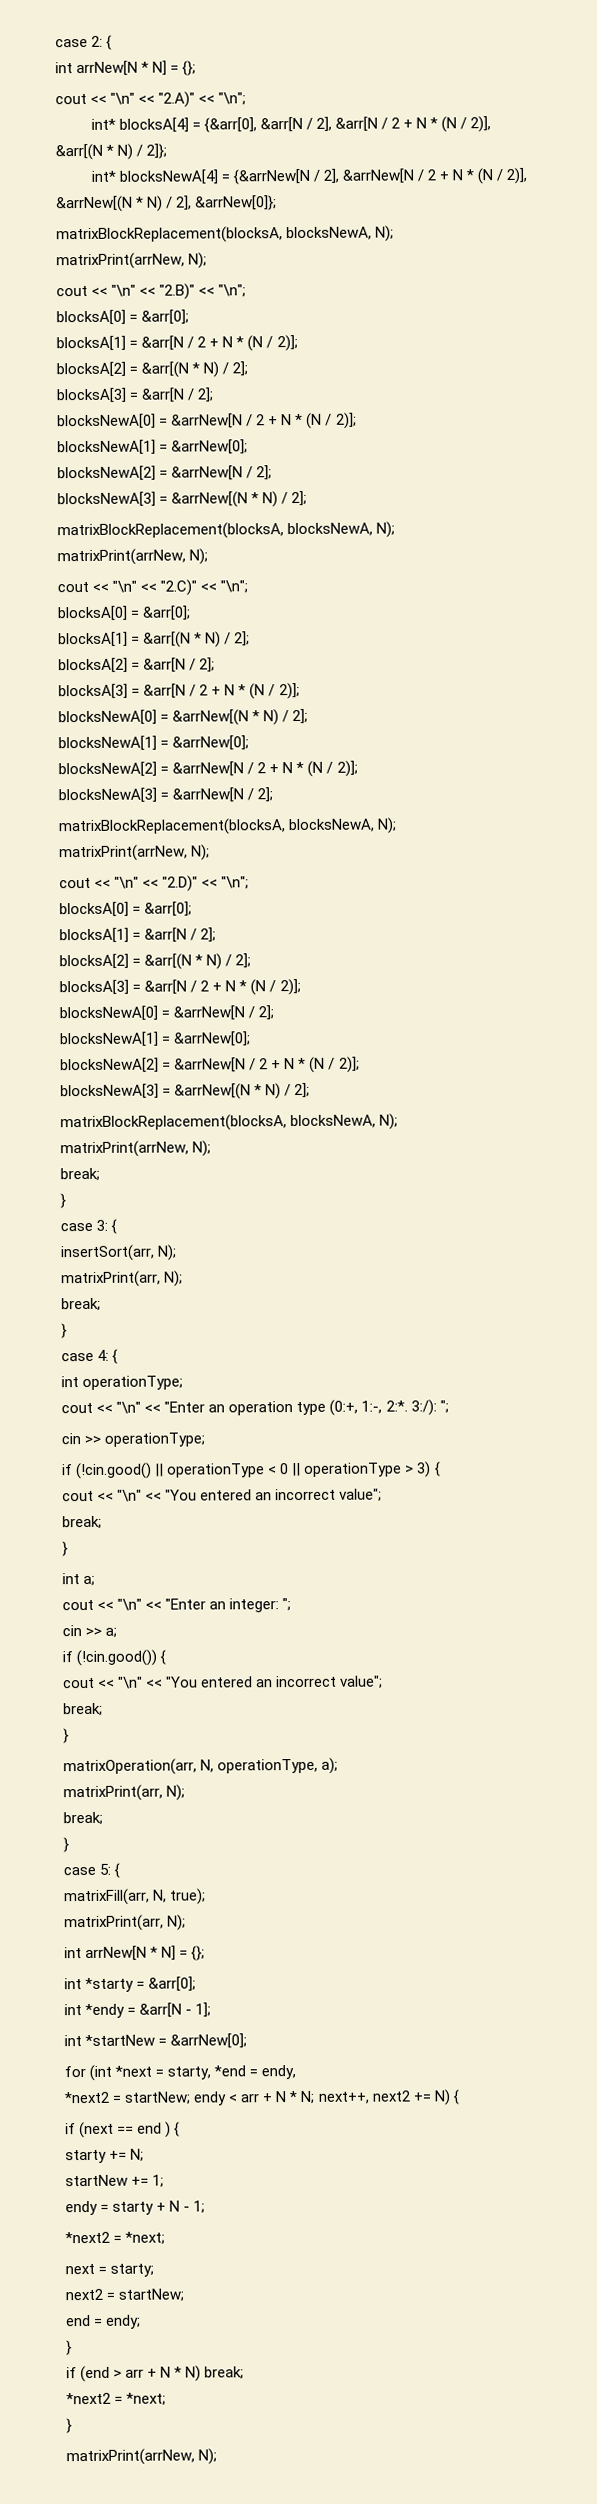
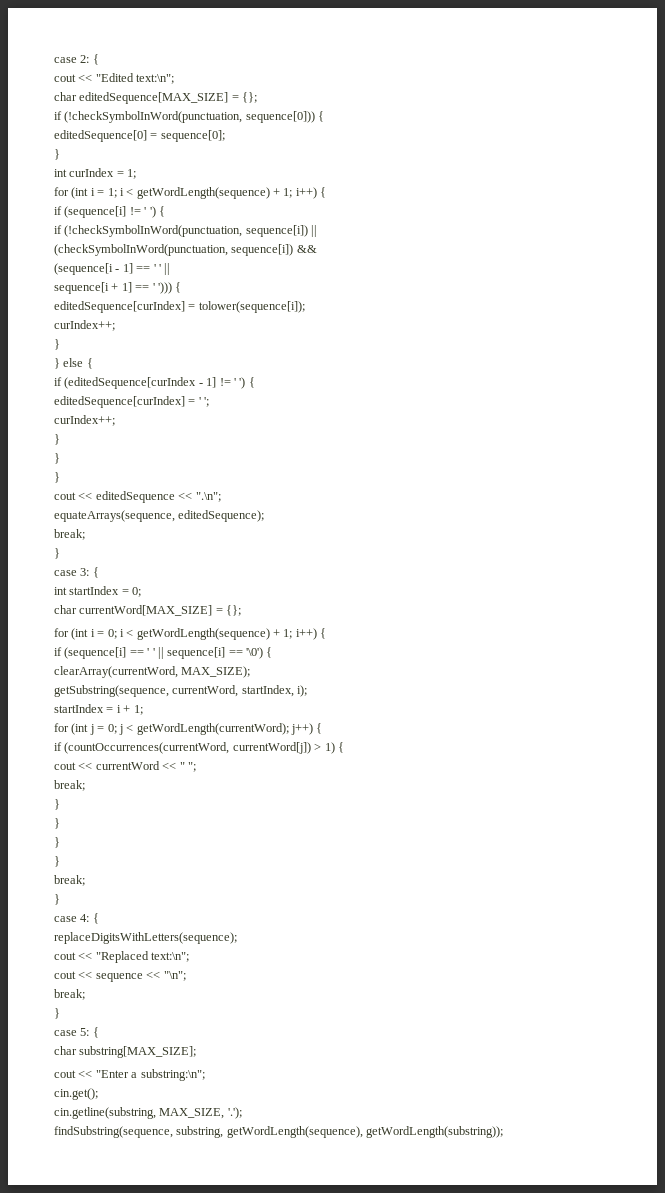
  case 2: {
- int arrNew[N * N] = {};
- cout << "\n" << "2.A)" << "\n";
- int* blocksA[4] = {&arr[0], &arr[N / 2], &arr[N / 2 + N * (N / 2)], &arr[(N * N) / 2]};
- int* blocksNewA[4] = {&arrNew[N / 2], &arrNew[N / 2 + N * (N / 2)], &arrNew[(N * N) / 2], &arrNew[0]};
- matrixBlockReplacement(blocksA, blocksNewA, N);
- matrixPrint(arrNew, N);
- cout << "\n" << "2.B)" << "\n";
- blocksA[0] = &arr[0];
- blocksA[1] = &arr[N / 2 + N * (N / 2)];
- blocksA[2] = &arr[(N * N) / 2];
- blocksA[3] = &arr[N / 2];
- blocksNewA[0] = &arrNew[N / 2 + N * (N / 2)];
- blocksNewA[1] = &arrNew[0];
- blocksNewA[2] = &arrNew[N / 2];
- blocksNewA[3] = &arrNew[(N * N) / 2];
- matrixBlockReplacement(blocksA, blocksNewA, N);
- matrixPrint(arrNew, N);
- cout << "\n" << "2.C)" << "\n";
- blocksA[0] = &arr[0];
- blocksA[1] = &arr[(N * N) / 2];
- blocksA[2] = &arr[N / 2];
- blocksA[3] = &arr[N / 2 + N * (N / 2)];
- blocksNewA[0] = &arrNew[(N * N) / 2];
- blocksNewA[1] = &arrNew[0];
- blocksNewA[2] = &arrNew[N / 2 + N * (N / 2)];
- blocksNewA[3] = &arrNew[N / 2];
- matrixBlockReplacement(blocksA, blocksNewA, N);
- matrixPrint(arrNew, N);
- cout << "\n" << "2.D)" << "\n";
- blocksA[0] = &arr[0];
- blocksA[1] = &arr[N / 2];
- blocksA[2] = &arr[(N * N) / 2];
- blocksA[3] = &arr[N / 2 + N * (N / 2)];
- blocksNewA[0] = &arrNew[N / 2];
- blocksNewA[1] = &arrNew[0];
- blocksNewA[2] = &arrNew[N / 2 + N * (N / 2)];
- blocksNewA[3] = &arrNew[(N * N) / 2];
- matrixBlockReplacement(blocksA, blocksNewA, N);
- matrixPrint(arrNew, N);
+ cout << "Edited text:\n";
+ char editedSequence[MAX_SIZE] = {};
+ if (!checkSymbolInWord(punctuation, sequence[0])) {
+ editedSequence[0] = sequence[0];
+ }
+ int curIndex = 1;
+ for (int i = 1; i < getWordLength(sequence) + 1; i++) {
+ if (sequence[i] != ' ') {
+ if (!checkSymbolInWord(punctuation, sequence[i]) ||
+ (checkSymbolInWord(punctuation, sequence[i]) &&
+ (sequence[i - 1] == ' ' ||
+ sequence[i + 1] == ' '))) {
+ editedSequence[curIndex] = tolower(sequence[i]);
+ curIndex++;
+ }
+ } else {
+ if (editedSequence[curIndex - 1] != ' ') {
+ editedSequence[curIndex] = ' ';
+ curIndex++;
+ }
+ }
+ }
+ cout << editedSequence << ".\n";
+ equateArrays(sequence, editedSequence);
- insertSort(arr, N);
- matrixPrint(arr, N);
+ int startIndex = 0;
+ char currentWord[MAX_SIZE] = {};
+ for (int i = 0; i < getWordLength(sequence) + 1; i++) {
+ if (sequence[i] == ' ' || sequence[i] == '\0') {
+ clearArray(currentWord, MAX_SIZE);
+ getSubstring(sequence, currentWord, startIndex, i);
+ startIndex = i + 1;
+ for (int j = 0; j < getWordLength(currentWord); j++) {
+ if (countOccurrences(currentWord, currentWord[j]) > 1) {
+ cout << currentWord << " ";
+ break;
+ }
+ }
+ }
+ }
- int operationType;
- cout << "\n" << "Enter an operation type (0:+, 1:-, 2:*. 3:/): ";
- cin >> operationType;
- if (!cin.good() || operationType < 0 || operationType > 3) {
- cout << "\n" << "You entered an incorrect value";
- break;
- }
- int a;
- cout << "\n" << "Enter an integer: ";
- cin >> a;
- if (!cin.good()) {
- cout << "\n" << "You entered an incorrect value";
- break;
- }
- matrixOperation(arr, N, operationType, a);
- matrixPrint(arr, N);
+ replaceDigitsWithLetters(sequence);
+ cout << "Replaced text:\n";
+ cout << sequence << "\n";
- matrixFill(arr, N, true);
- matrixPrint(arr, N);
- int arrNew[N * N] = {};
- int *starty = &arr[0];
- int *endy = &arr[N - 1];
- int *startNew = &arrNew[0];
- for (int *next = starty, *end = endy,
- *next2 = startNew; endy < arr + N * N; next++, next2 += N) {
- if (next == end ) {
- starty += N;
- startNew += 1;
- endy = starty + N - 1;
- *next2 = *next;
- next = starty;
- next2 = startNew;
- end = endy;
- }
- if (end > arr + N * N) break;
- *next2 = *next;
- }
- matrixPrint(arrNew, N);
+ char substring[MAX_SIZE];
+ cout << "Enter a substring:\n";
+ cin.get();
+ cin.getline(substring, MAX_SIZE, '.');
+ findSubstring(sequence, substring, getWordLength(sequence), getWordLength(substring));

